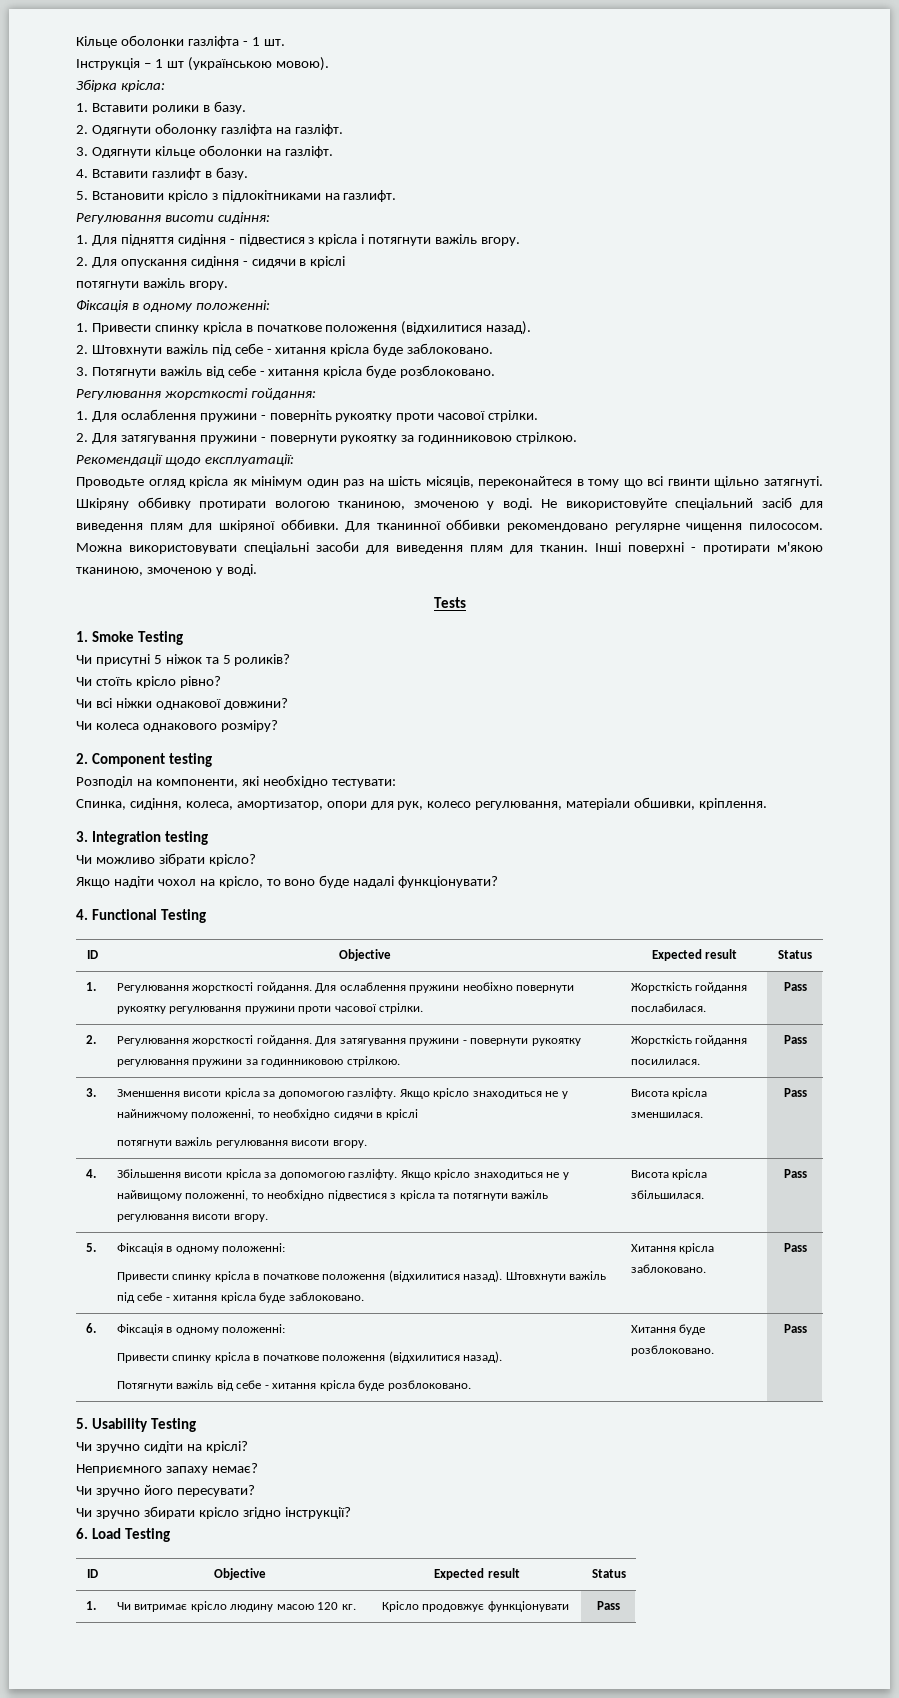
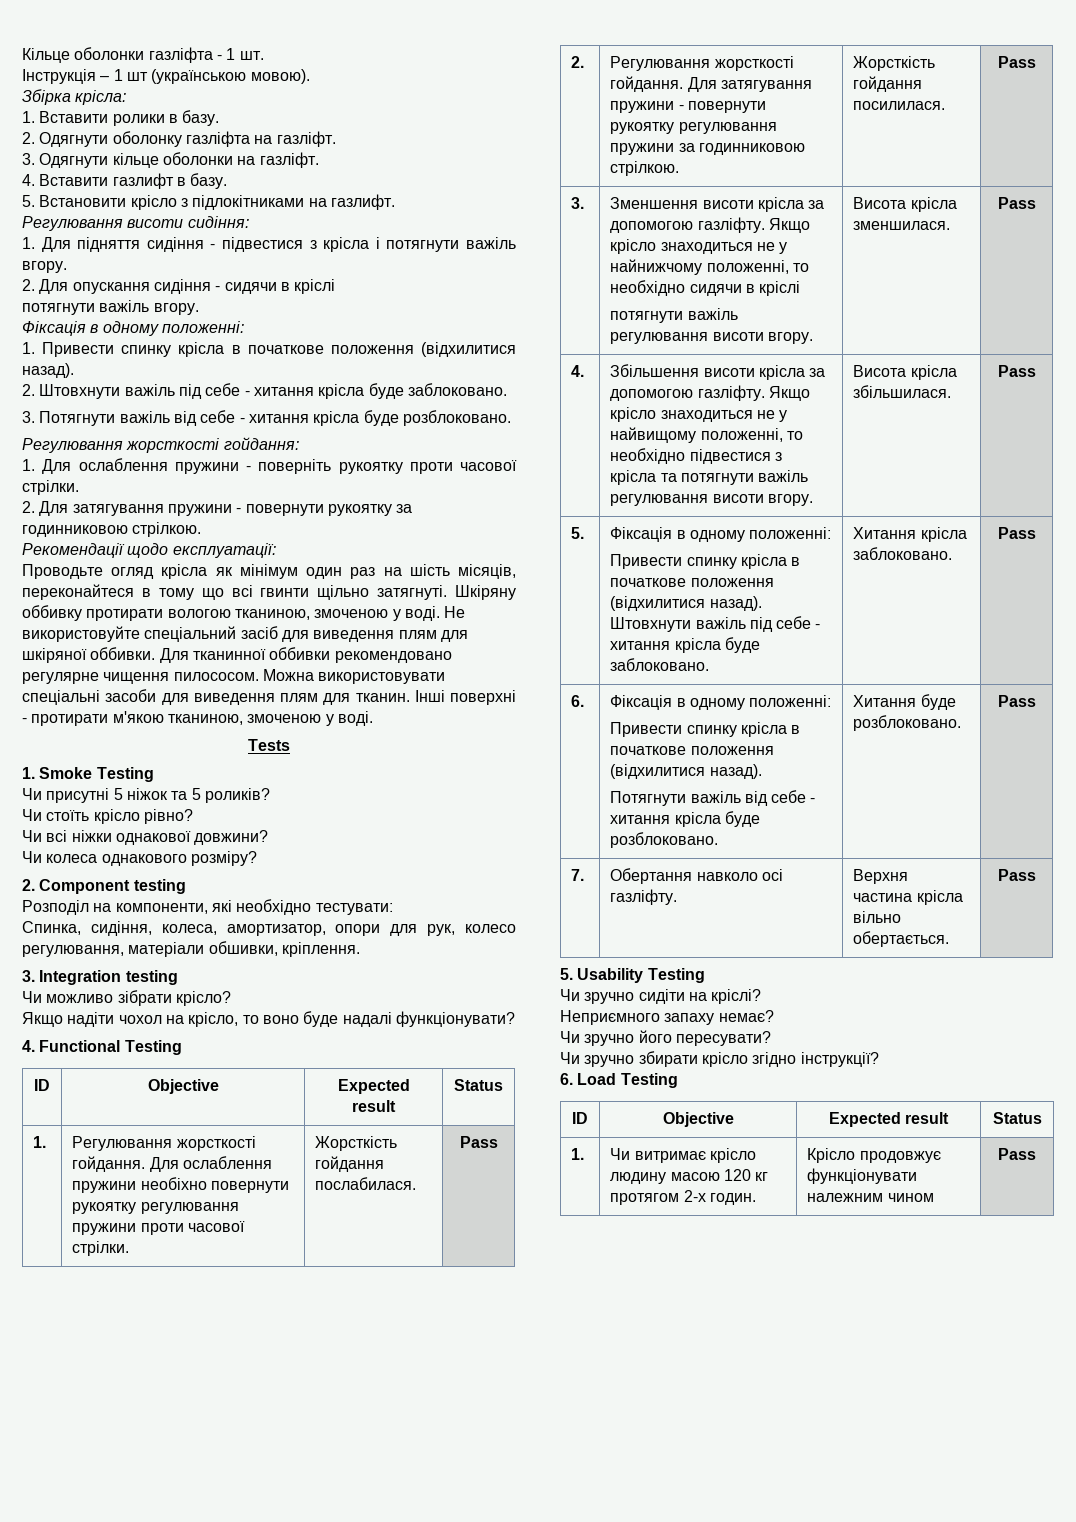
+ 7. | Обертання навколо осі газліфту. | Верхня частина крісла вільно обертається. | Pass
- 1. | Чи витримає крісло людину масою 120 кг. | Крісло продовжує функціонувати | Pass
+ 1. | Чи витримає крісло людину масою 120 кг протягом 2-х годин. | Крісло продовжує функціонувати належним чином | Pass

